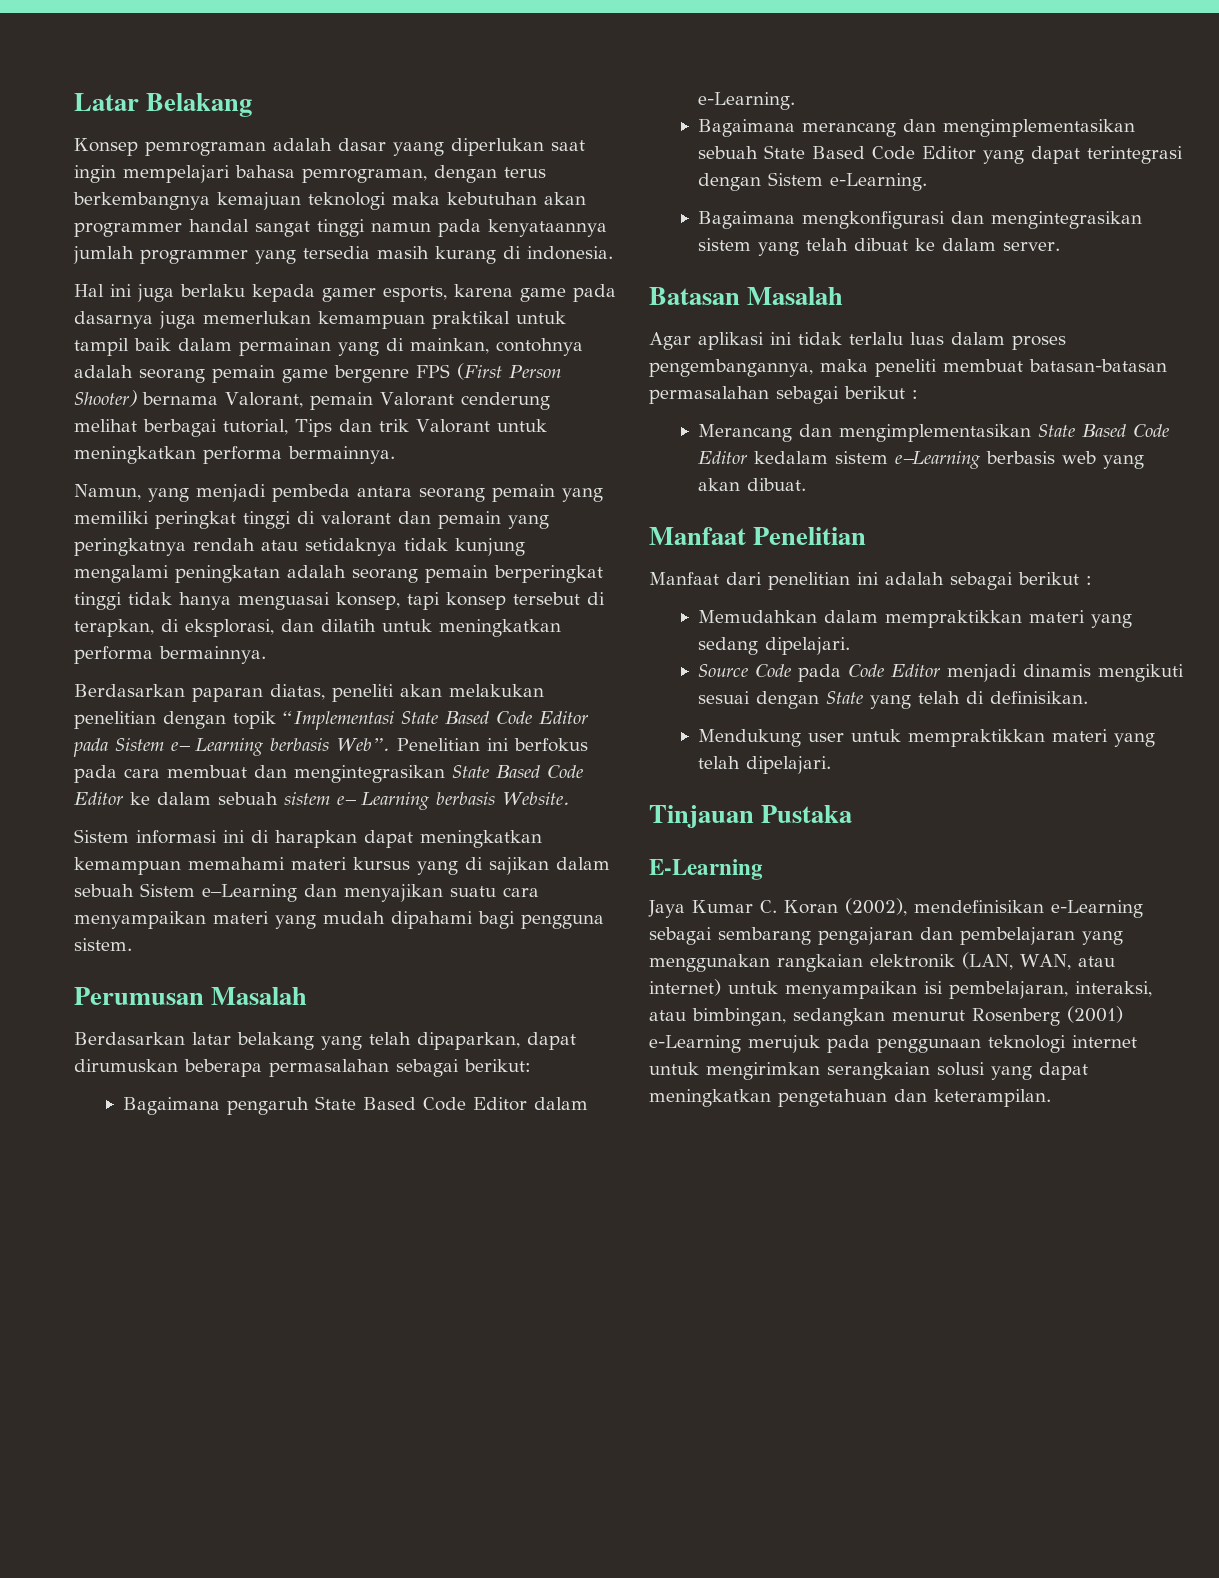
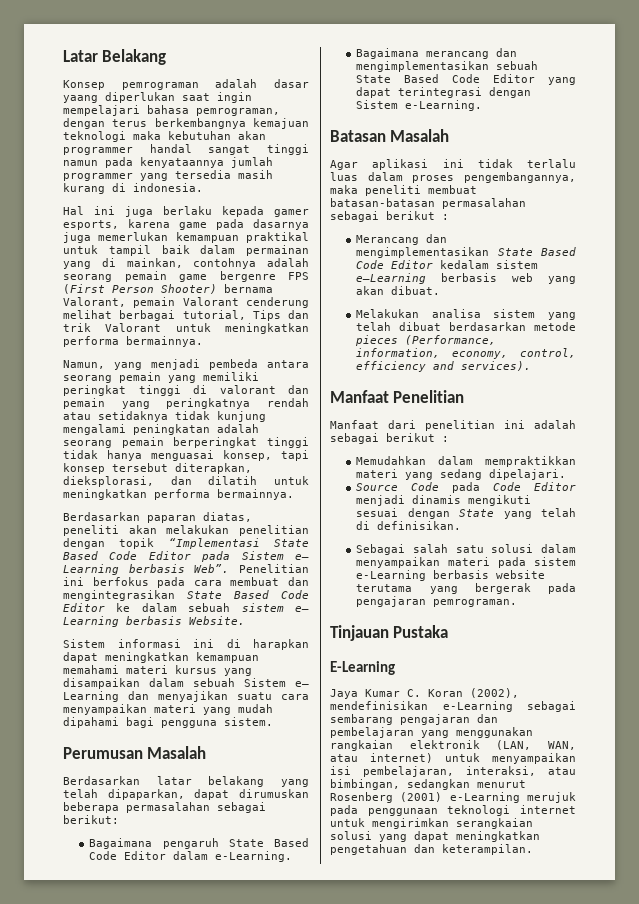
- Namun, yang menjadi pembeda antara seorang pemain yang memiliki peringkat tinggi di valorant dan pemain yang peringkatnya rendah atau setidaknya tidak kunjung mengalami peningkatan adalah seorang pemain berperingkat tinggi tidak hanya menguasai konsep, tapi konsep tersebut di terapkan, di eksplorasi, dan dilatih untuk meningkatkan performa bermainnya.
+ Namun, yang menjadi pembeda antara seorang pemain yang memiliki peringkat tinggi di valorant dan pemain yang peringkatnya rendah atau setidaknya tidak kunjung mengalami peningkatan adalah seorang pemain berperingkat tinggi tidak hanya menguasai konsep, tapi konsep tersebut diterapkan, dieksplorasi, dan dilatih untuk meningkatkan performa bermainnya.
- Sistem informasi ini di harapkan dapat meningkatkan kemampuan memahami materi kursus yang di sajikan dalam sebuah Sistem e–Learning dan menyajikan suatu cara menyampaikan materi yang mudah dipahami bagi pengguna sistem.
+ Sistem informasi ini di harapkan dapat meningkatkan kemampuan memahami materi kursus yang disampaikan dalam sebuah Sistem e– Learning dan menyajikan suatu cara menyampaikan materi yang mudah dipahami bagi pengguna sistem.
- Bagaimana mengkonfigurasi dan mengintegrasikan sistem yang telah dibuat ke dalam server.
+ Melakukan analisa sistem yang telah dibuat berdasarkan metode pieces (Performance, information, economy, control, efficiency and services).
- Mendukung user untuk mempraktikkan materi yang telah dipelajari.
+ Sebagai salah satu solusi dalam menyampaikan materi pada sistem e-Learning berbasis website terutama yang bergerak pada pengajaran pemrograman.

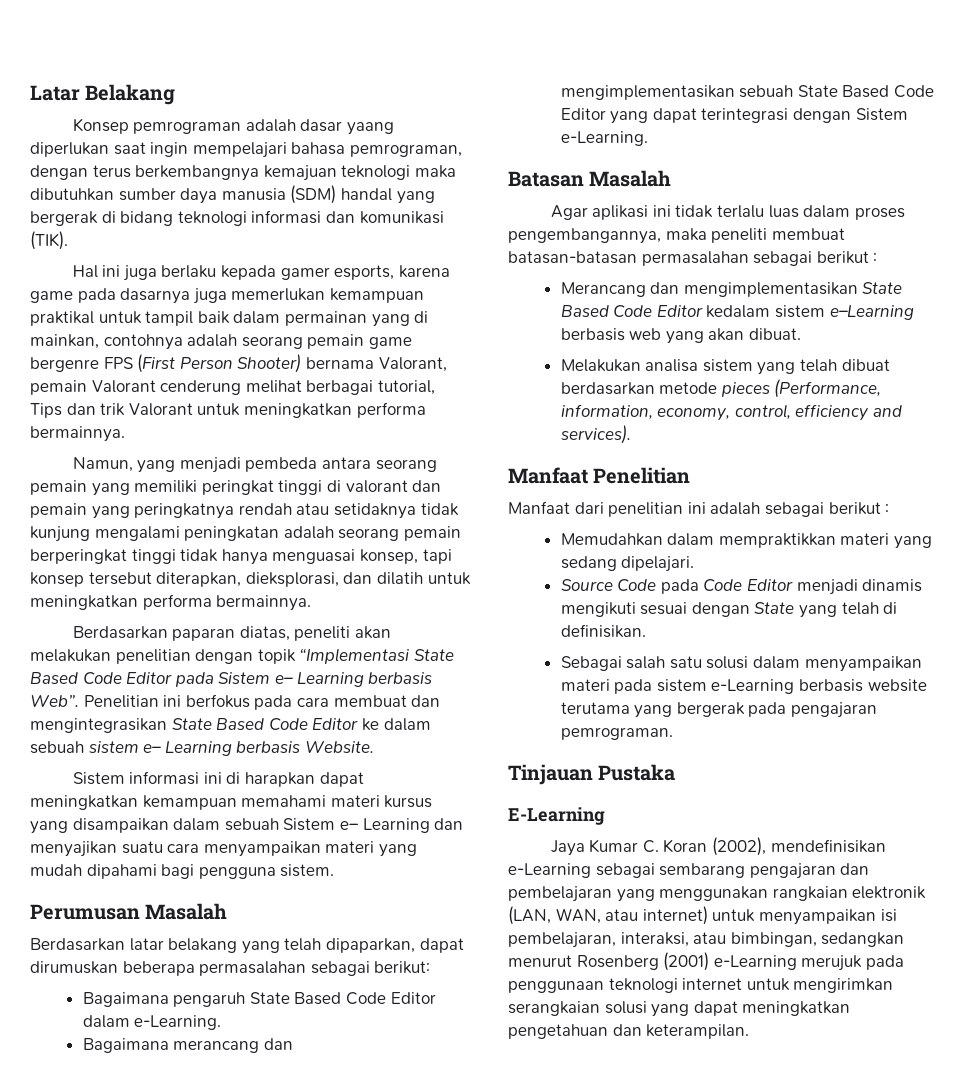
- Konsep pemrograman adalah dasar yaang diperlukan saat ingin mempelajari bahasa pemrograman, dengan terus berkembangnya kemajuan teknologi maka kebutuhan akan programmer handal sangat tinggi namun pada kenyataannya jumlah programmer yang tersedia masih kurang di indonesia.
+ Konsep pemrograman adalah dasar yaang diperlukan saat ingin mempelajari bahasa pemrograman, dengan terus berkembangnya kemajuan teknologi maka dibutuhkan sumber daya manusia (SDM) handal yang bergerak di bidang teknologi informasi dan komunikasi (TIK).

